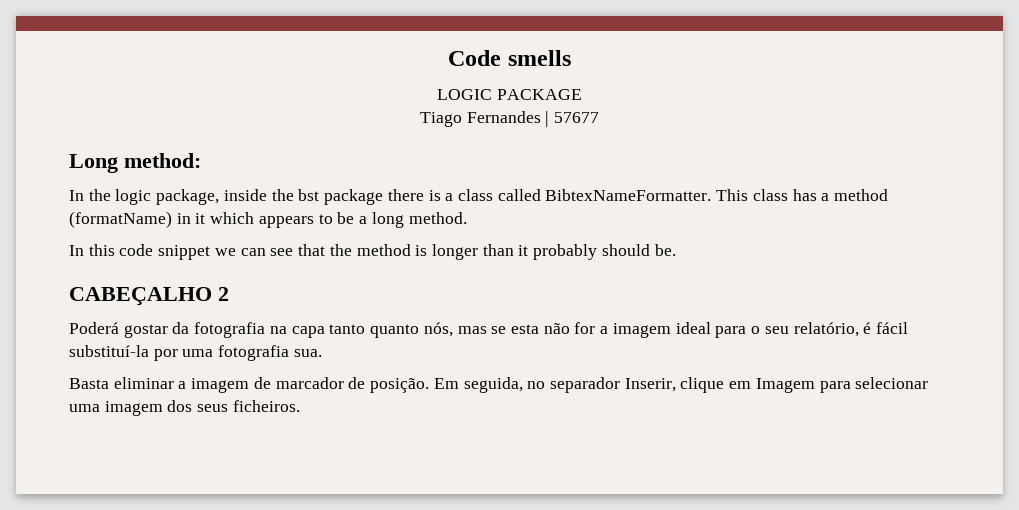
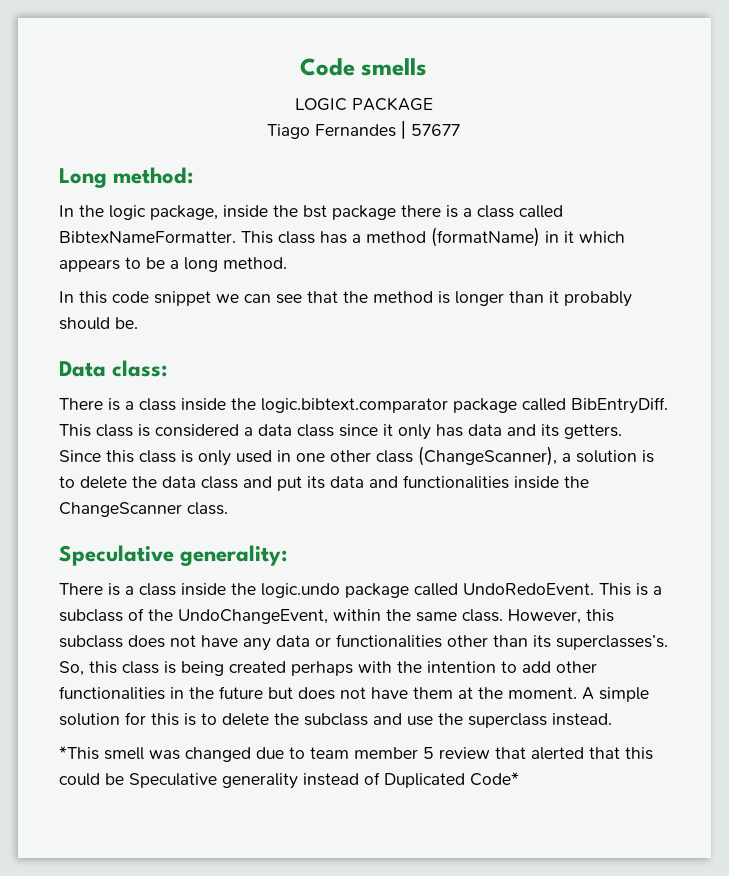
- CABEÇALHO 2
- Poderá gostar da fotografia na capa tanto quanto nós, mas se esta não for a imagem ideal para o seu relatório, é fácil substituí-la por uma fotografia sua.
- Basta eliminar a imagem de marcador de posição. Em seguida, no separador Inserir, clique em Imagem para selecionar uma imagem dos seus ficheiros.
+ Data class:
+ There is a class inside the logic.bibtext.comparator package called BibEntryDiff. This class is considered a data class since it only has data and its getters. Since this class is only used in one other class (ChangeScanner), a solution is to delete the data class and put its data and functionalities inside the ChangeScanner class.
+ Speculative generality:
+ There is a class inside the logic.undo package called UndoRedoEvent. This is a subclass of the UndoChangeEvent, within the same class. However, this subclass does not have any data or functionalities other than its superclasses’s. So, this class is being created perhaps with the intention to add other functionalities in the future but does not have them at the moment. A simple solution for this is to delete the subclass and use the superclass instead.
+ *This smell was changed due to team member 5 review that alerted that this could be Speculative generality instead of Duplicated Code*

